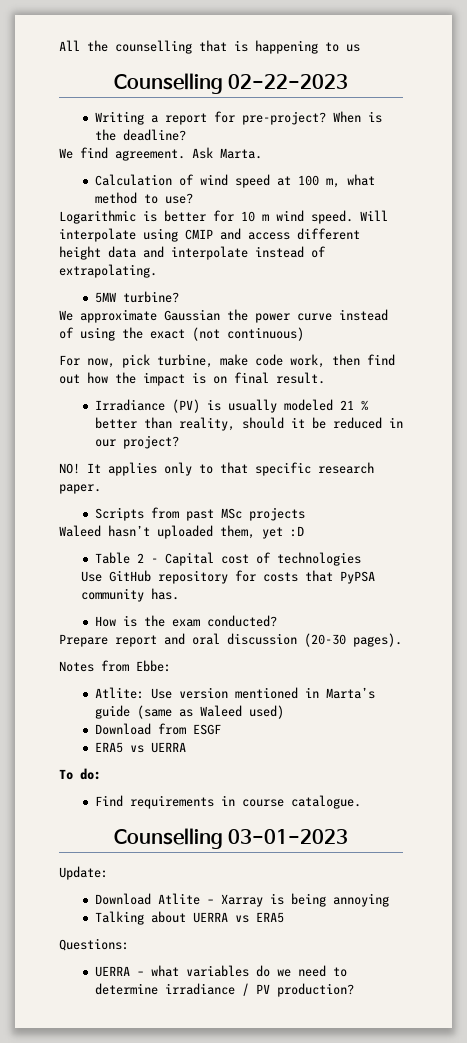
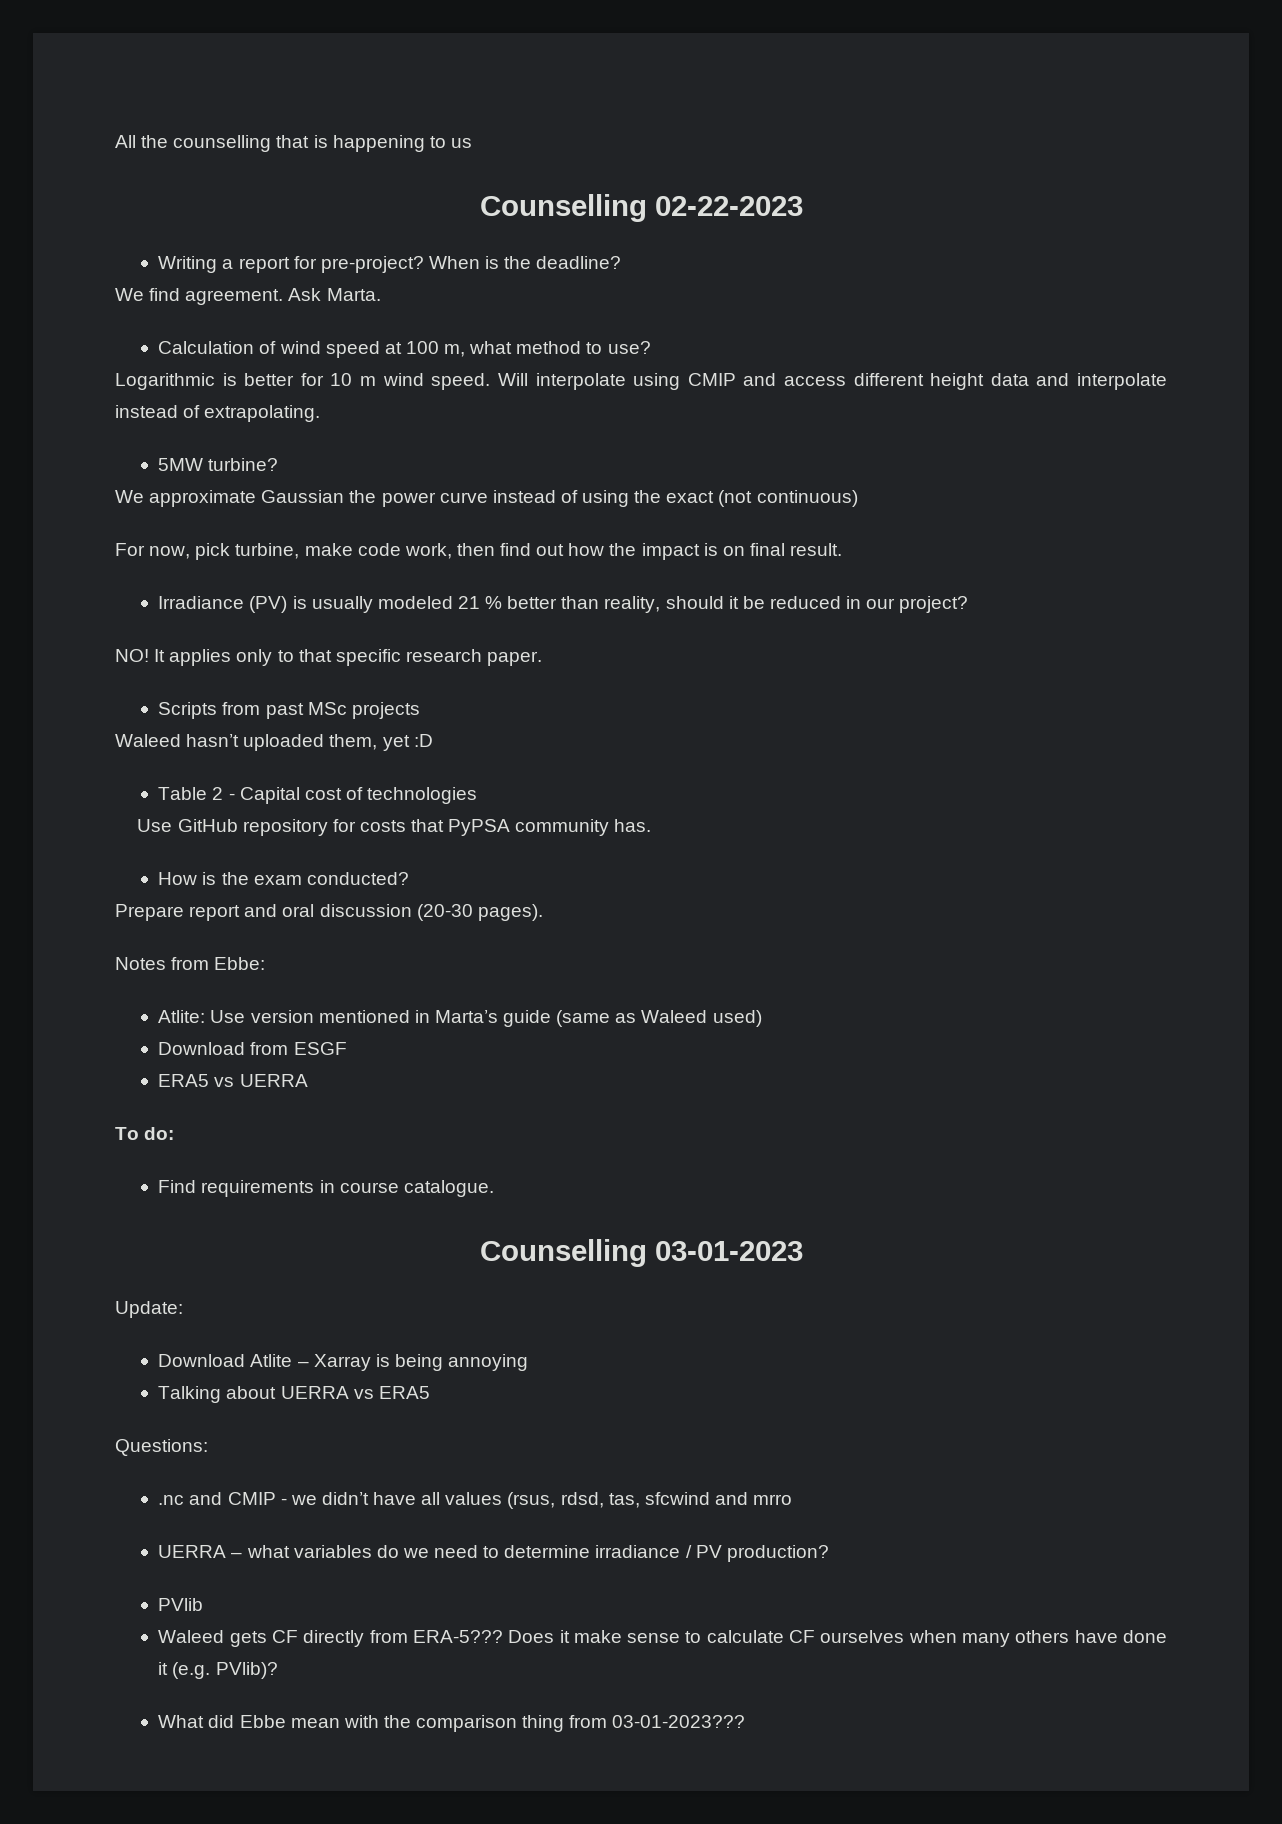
+ .nc and CMIP - we didn’t have all values (rsus, rdsd, tas, sfcwind and mrro
+ PVlib
+ Waleed gets CF directly from ERA-5??? Does it make sense to calculate CF ourselves when many others have done it (e.g. PVlib)?
+ What did Ebbe mean with the comparison thing from 03-01-2023???

